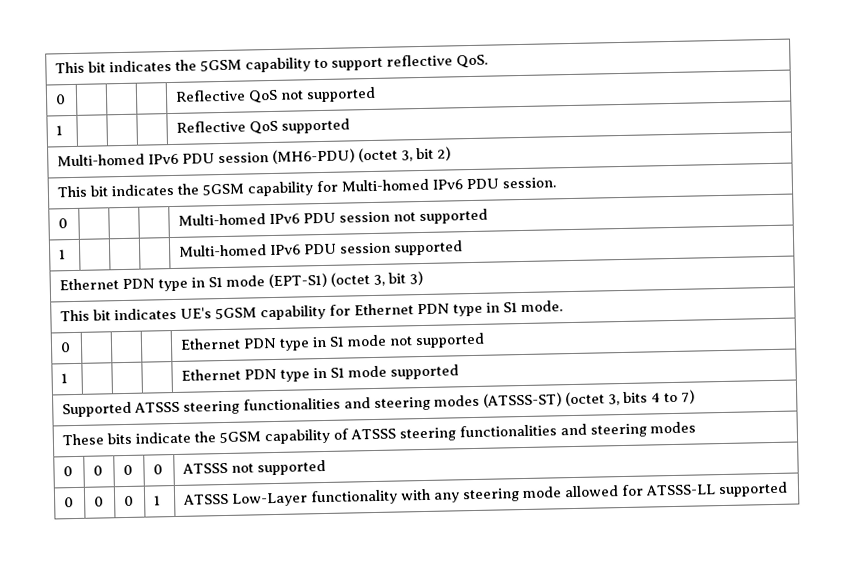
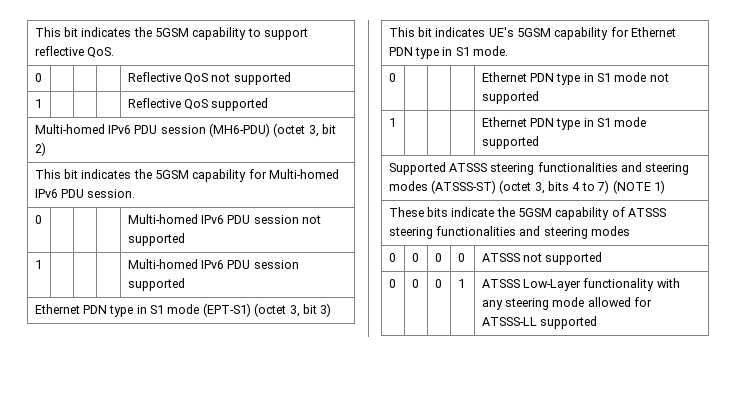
- Supported ATSSS steering functionalities and steering modes (ATSSS-ST) (octet 3, bits 4 to 7)
+ Supported ATSSS steering functionalities and steering modes (ATSSS-ST) (octet 3, bits 4 to 7) (NOTE 1)

